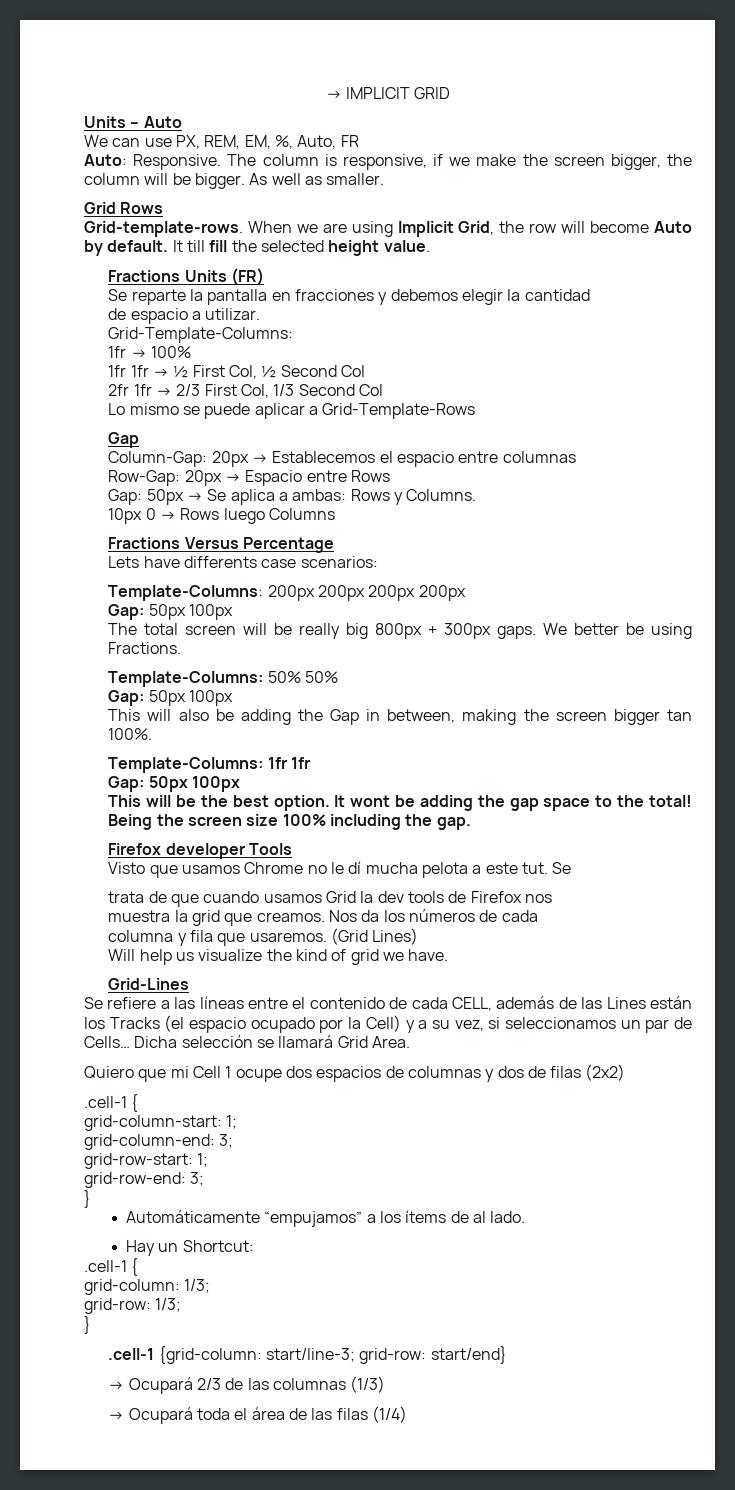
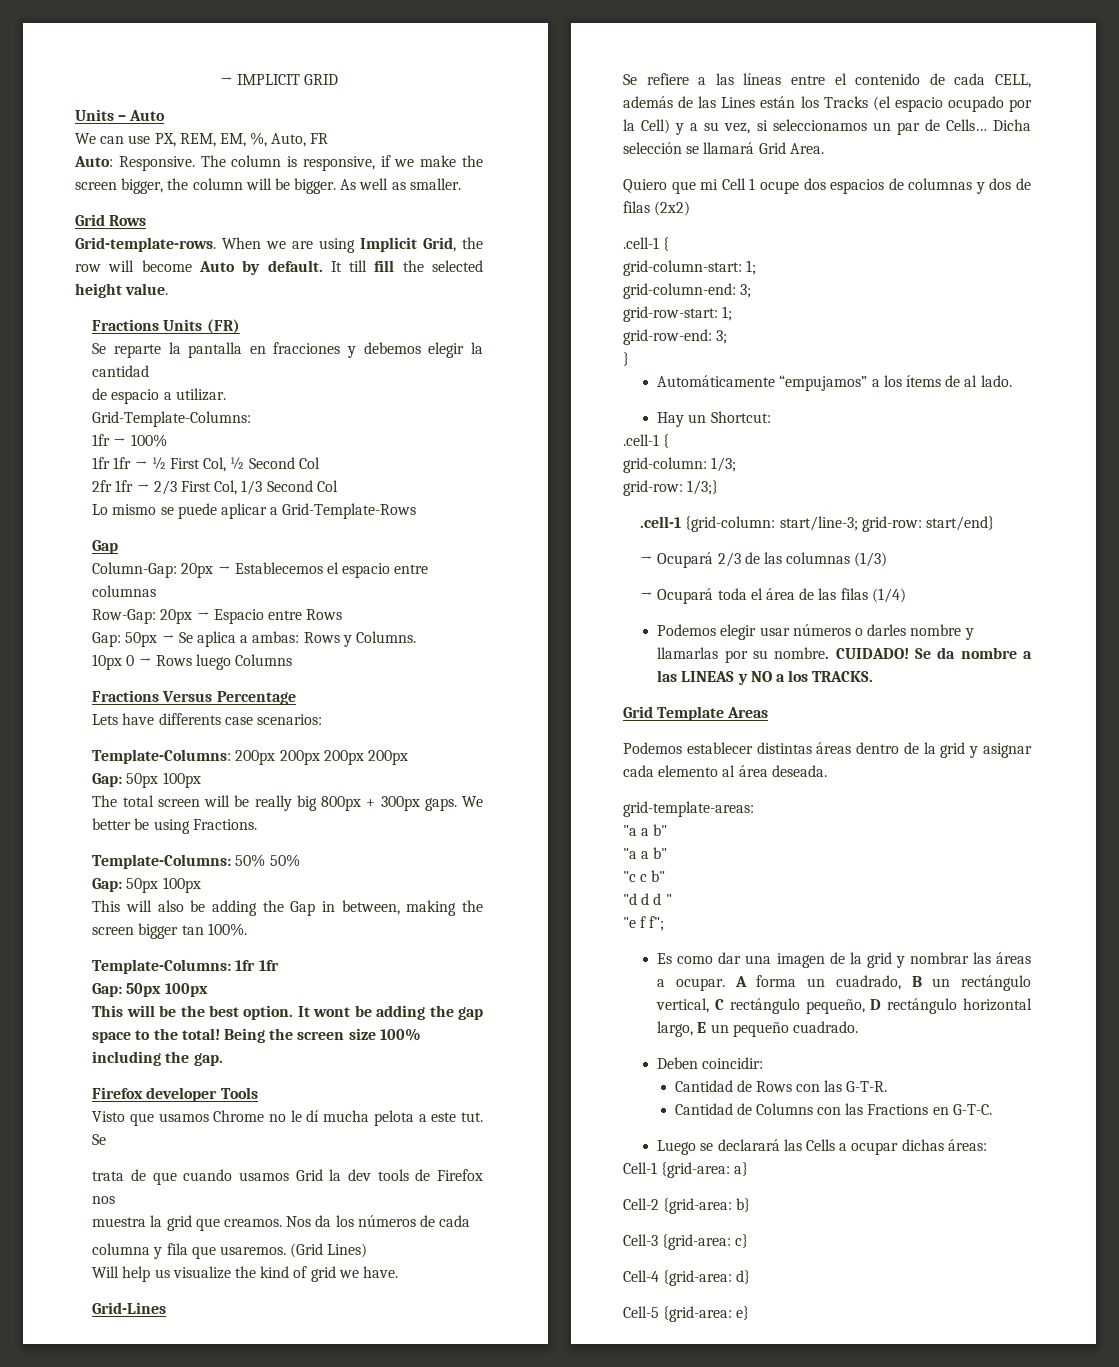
- grid-row: 1/3;
- }
+ grid-row: 1/3;}
+ Podemos elegir usar números o darles nombre y llamarlas por su nombre. CUIDADO! Se da nombre a las LINEAS y NO a los TRACKS.
+ Grid Template Areas
+ Podemos establecer distintas áreas dentro de la grid y asignar cada elemento al área deseada.
+ grid-template-areas:
+ "a a b"
+ "a a b"
+ "c c b"
+ "d d d "
+ "e f f";
+ Es como dar una imagen de la grid y nombrar las áreas a ocupar. A forma un cuadrado, B un rectángulo vertical, C rectángulo pequeño, D rectángulo horizontal largo, E un pequeño cuadrado.
+ Deben coincidir:
+ Cantidad de Rows con las G-T-R.
+ Cantidad de Columns con las Fractions en G-T-C.
+ Luego se declarará las Cells a ocupar dichas áreas:
+ Cell-1 {grid-area: a}
+ Cell-2 {grid-area: b}
+ Cell-3 {grid-area: c}
+ Cell-4 {grid-area: d}
+ Cell-5 {grid-area: e}

